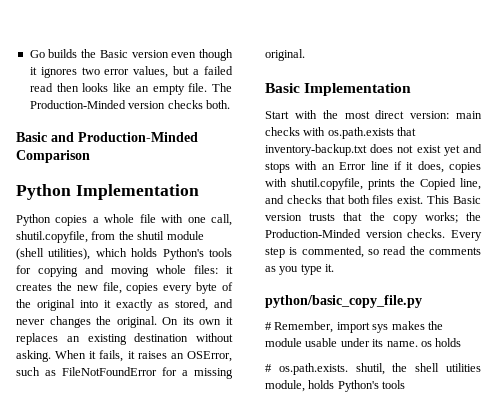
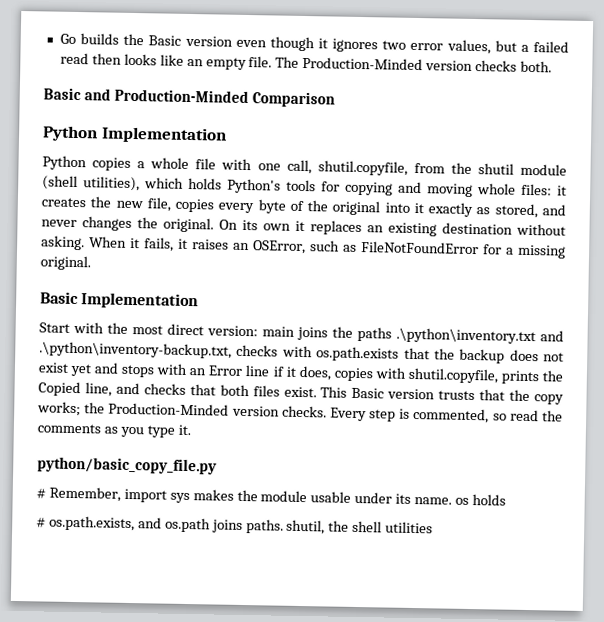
- Start with the most direct version: main checks with os.path.exists that inventory-backup.txt does not exist yet and stops with an Error line if it does, copies with shutil.copyfile, prints the Copied line, and checks that both files exist.
+ Start with the most direct version: main joins the paths .\python\inventory.txt and .\python\inventory-backup.txt, checks with os.path.exists that the backup does not exist yet and stops with an Error line if it does, copies with shutil.copyfile, prints the Copied line, and checks that both files exist.
- # os.path.exists. shutil, the shell utilities module, holds Python's tools
+ # os.path.exists, and os.path joins paths. shutil, the shell utilities

